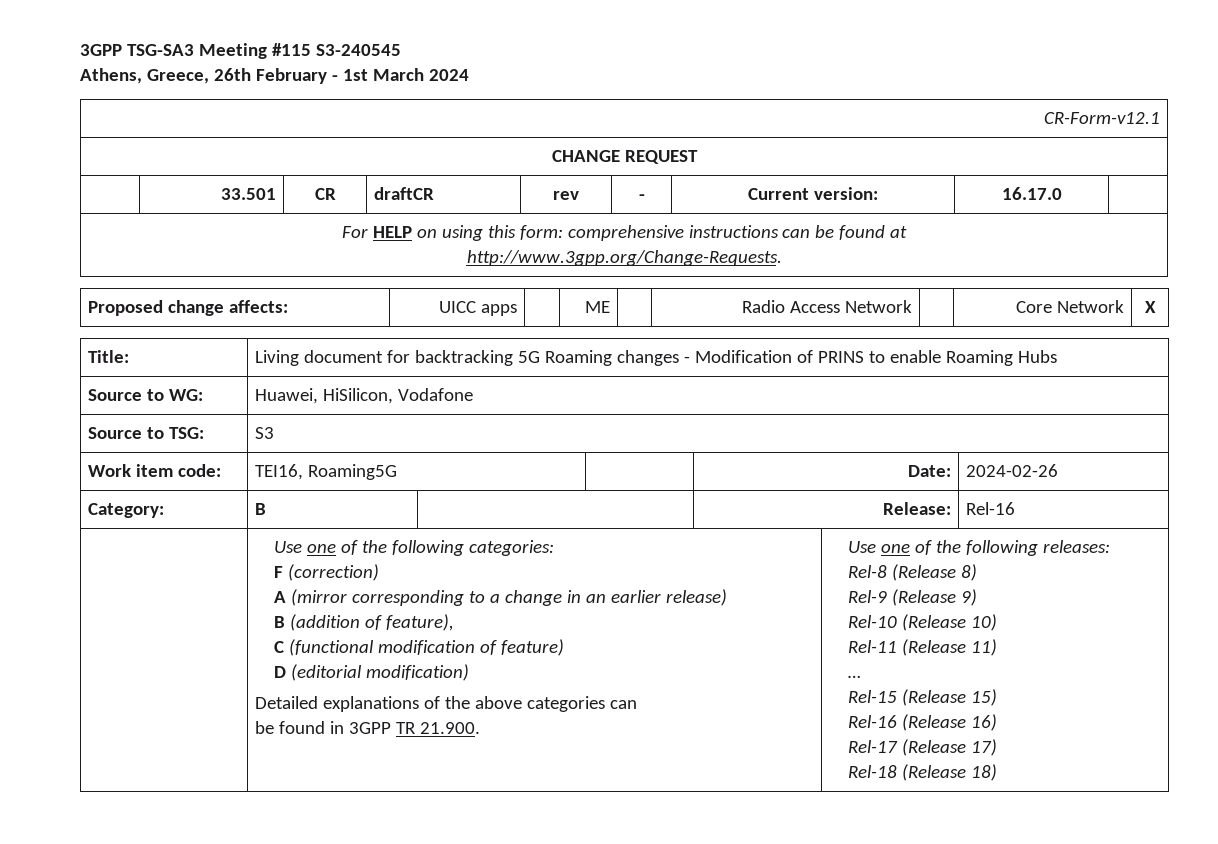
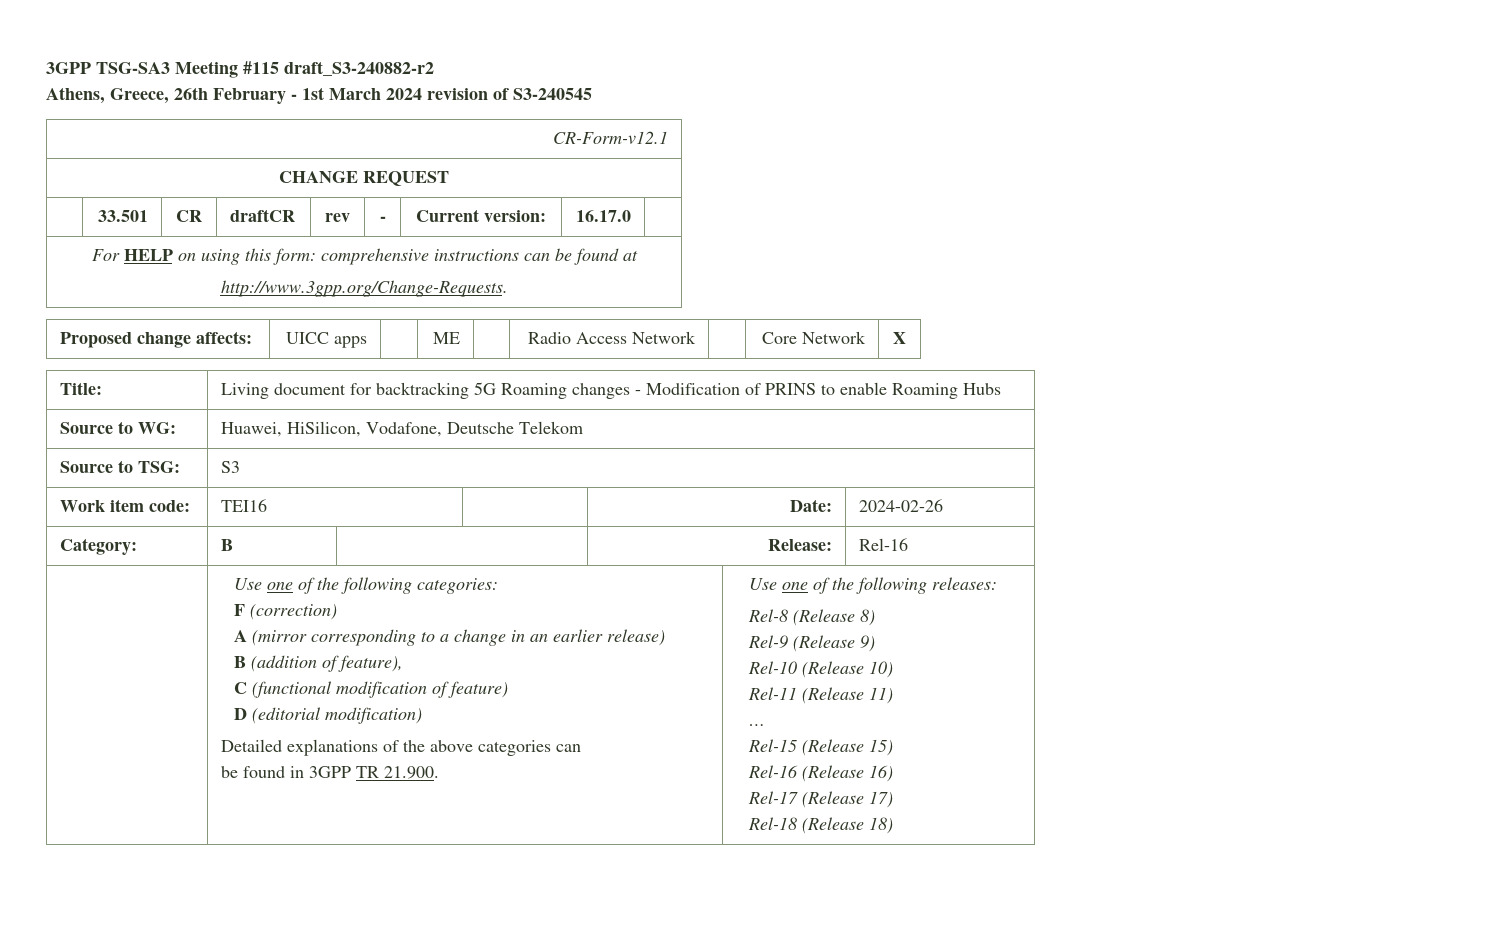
- 3GPP TSG-SA3 Meeting #115 S3-240545
+ 3GPP TSG-SA3 Meeting #115 draft_S3-240882-r2
- Athens, Greece, 26th February - 1st March 2024
+ Athens, Greece, 26th February - 1st March 2024 revision of S3-240545
- Source to WG: | Huawei, HiSilicon, Vodafone
+ Source to WG: | Huawei, HiSilicon, Vodafone, Deutsche Telekom
- Work item code: | TEI16, Roaming5G | | Date: | 2024-02-26
+ Work item code: | TEI16 | | Date: | 2024-02-26

